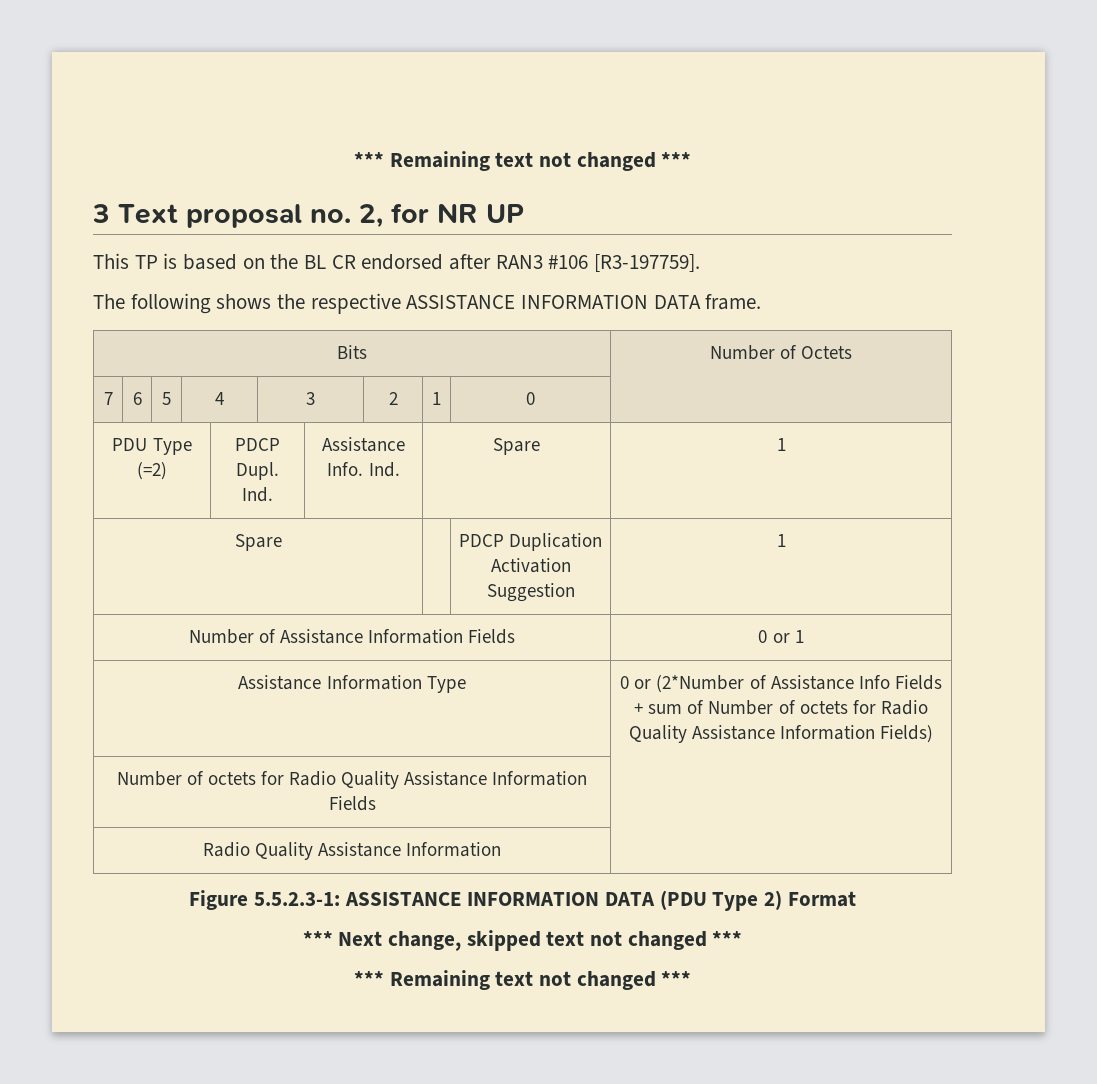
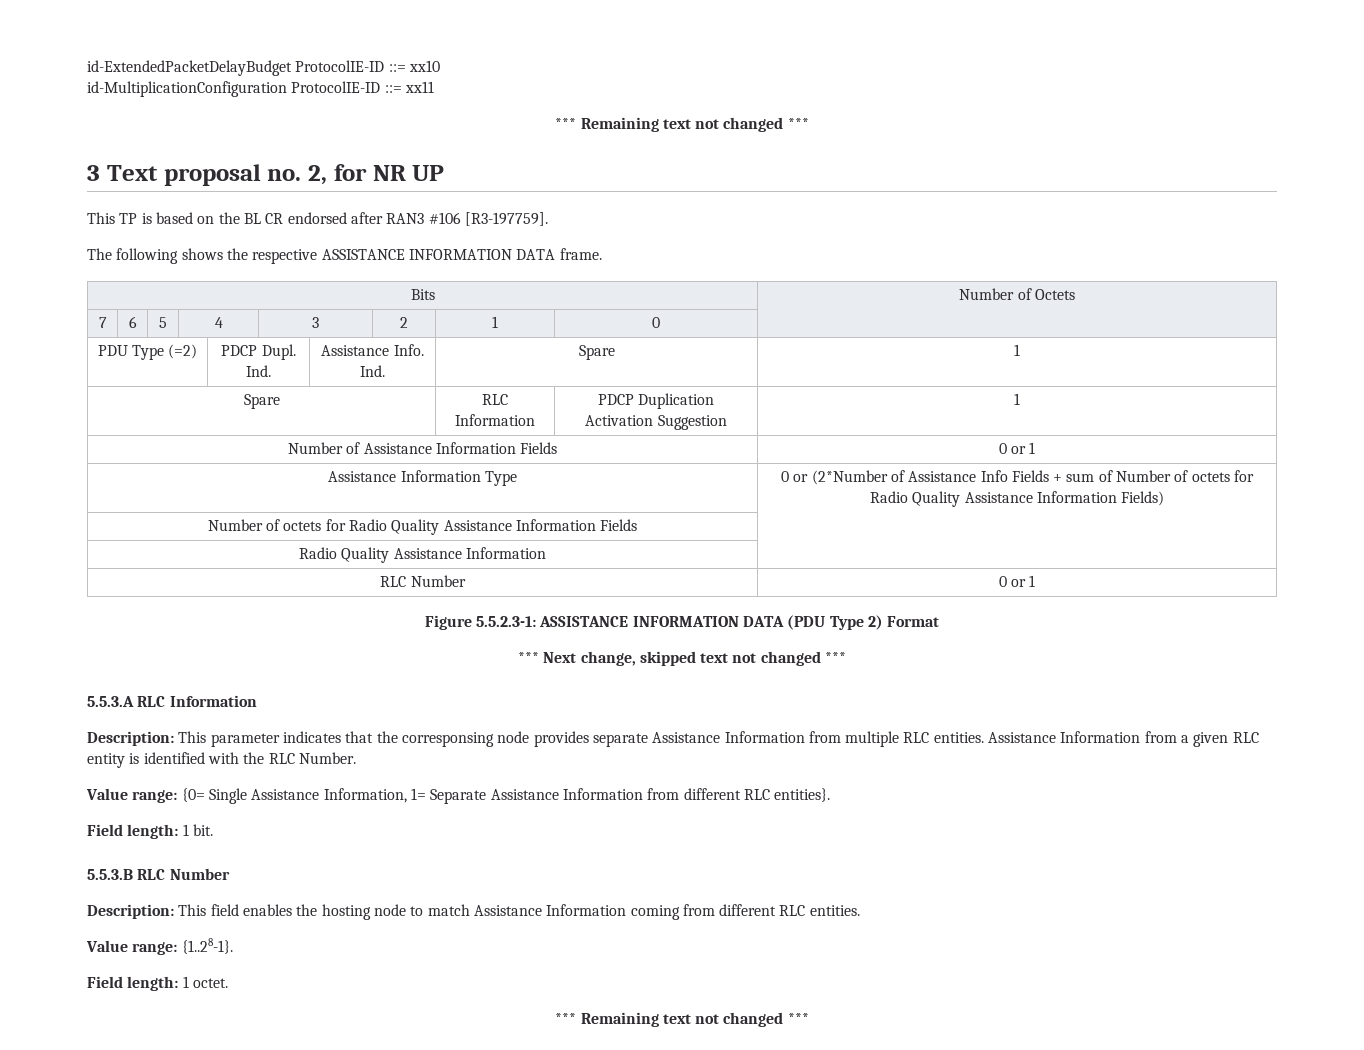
+ id-ExtendedPacketDelayBudget ProtocolIE-ID ::= xx10
+ id-MultiplicationConfiguration ProtocolIE-ID ::= xx11
- Spare | | PDCP Duplication Activation Suggestion | 1
+ Spare | RLC Information | PDCP Duplication Activation Suggestion | 1
+ RLC Number | 0 or 1
+ 5.5.3.A RLC Information
+ Description: This parameter indicates that the corresponsing node provides separate Assistance Information from multiple RLC entities. Assistance Information from a given RLC entity is identified with the RLC Number.
+ Value range: {0= Single Assistance Information, 1= Separate Assistance Information from different RLC entities}.
+ Field length: 1 bit.
+ 5.5.3.B RLC Number
+ Description: This field enables the hosting node to match Assistance Information coming from different RLC entities.
+ Value range: {1..28-1}.
+ Field length: 1 octet.

